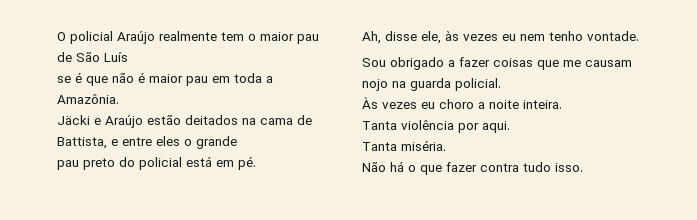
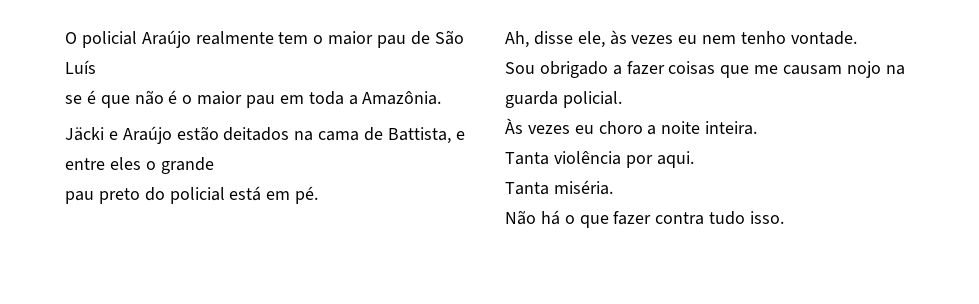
- se é que não é maior pau em toda a Amazônia.
+ se é que não é o maior pau em toda a Amazônia.

